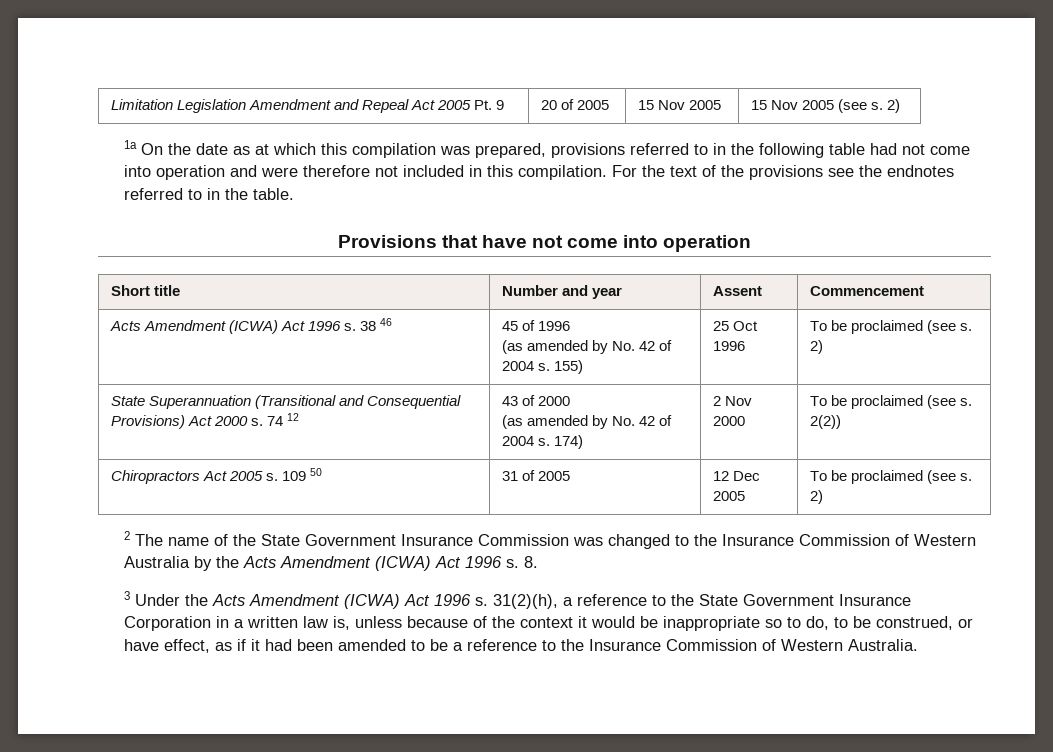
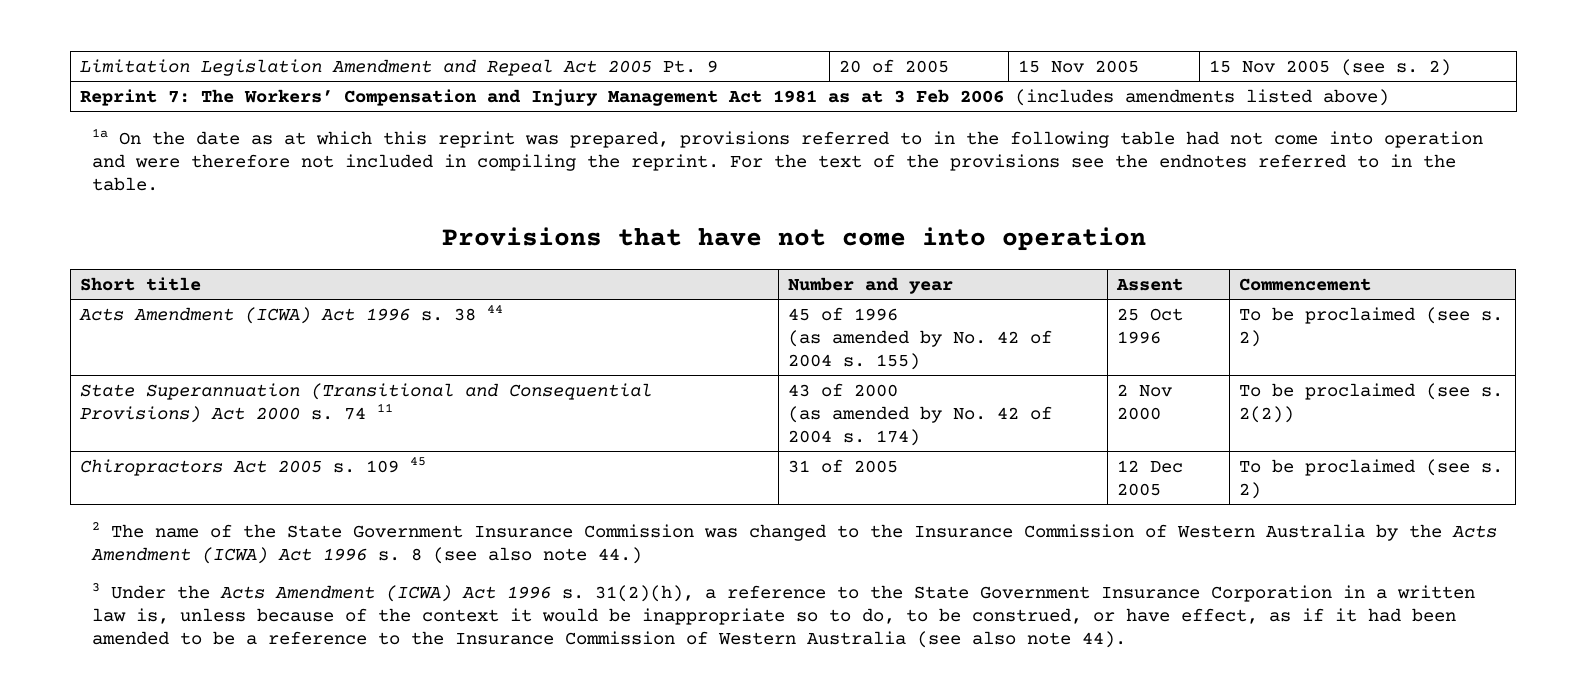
+ Reprint 7: The Workers’ Compensation and Injury Management Act 1981 as at 3 Feb 2006 (includes amendments listed above)
- 1a On the date as at which this compilation was prepared, provisions referred to in the following table had not come into operation and were therefore not included in this compilation.
+ 1a On the date as at which this reprint was prepared, provisions referred to in the following table had not come into operation and were therefore not included in compiling the reprint.
- Acts Amendment (ICWA) Act 1996 s. 38 46 | 45 of 1996
+ Acts Amendment (ICWA) Act 1996 s. 38 44 | 45 of 1996
- State Superannuation (Transitional and Consequential Provisions) Act 2000 s. 74 12 | 43 of 2000
+ State Superannuation (Transitional and Consequential Provisions) Act 2000 s. 74 11 | 43 of 2000
- Chiropractors Act 2005 s. 109 50 | 31 of 2005 | 12 Dec 2005 | To be proclaimed (see s. 2)
+ Chiropractors Act 2005 s. 109 45 | 31 of 2005 | 12 Dec 2005 | To be proclaimed (see s. 2)
- 8.
+ 8 (see also note 44.)
- 31(2)(h), a reference to the State Government Insurance Corporation in a written law is, unless because of the context it would be inappropriate so to do, to be construed, or have effect, as if it had been amended to be a reference to the Insurance Commission of Western Australia.
+ 31(2)(h), a reference to the State Government Insurance Corporation in a written law is, unless because of the context it would be inappropriate so to do, to be construed, or have effect, as if it had been amended to be a reference to the Insurance Commission of Western Australia (see also note 44).

